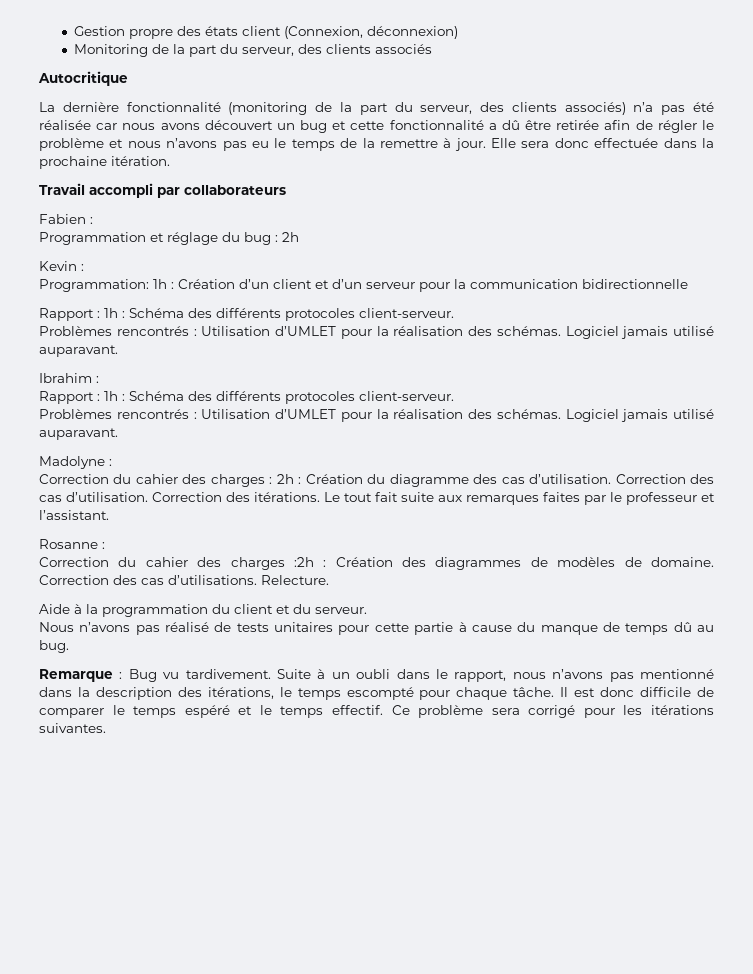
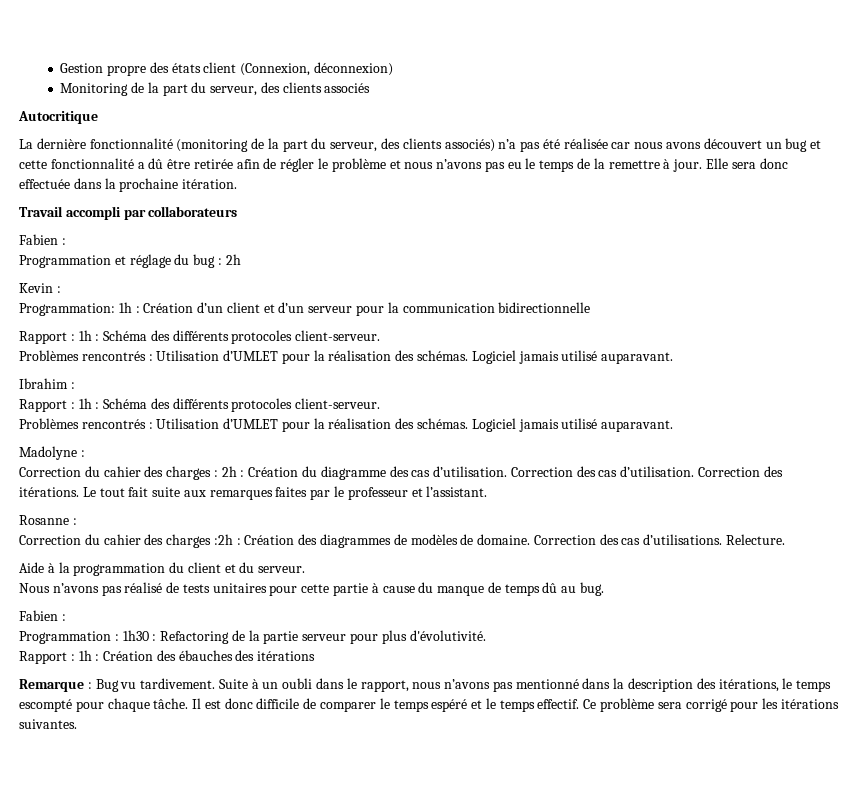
  Nous n’avons pas réalisé de tests unitaires pour cette partie à cause du manque de temps dû au bug.
+ Fabien :
+ Programmation : 1h30 : Refactoring de la partie serveur pour plus d'évolutivité.
+ Rapport : 1h : Création des ébauches des itérations

